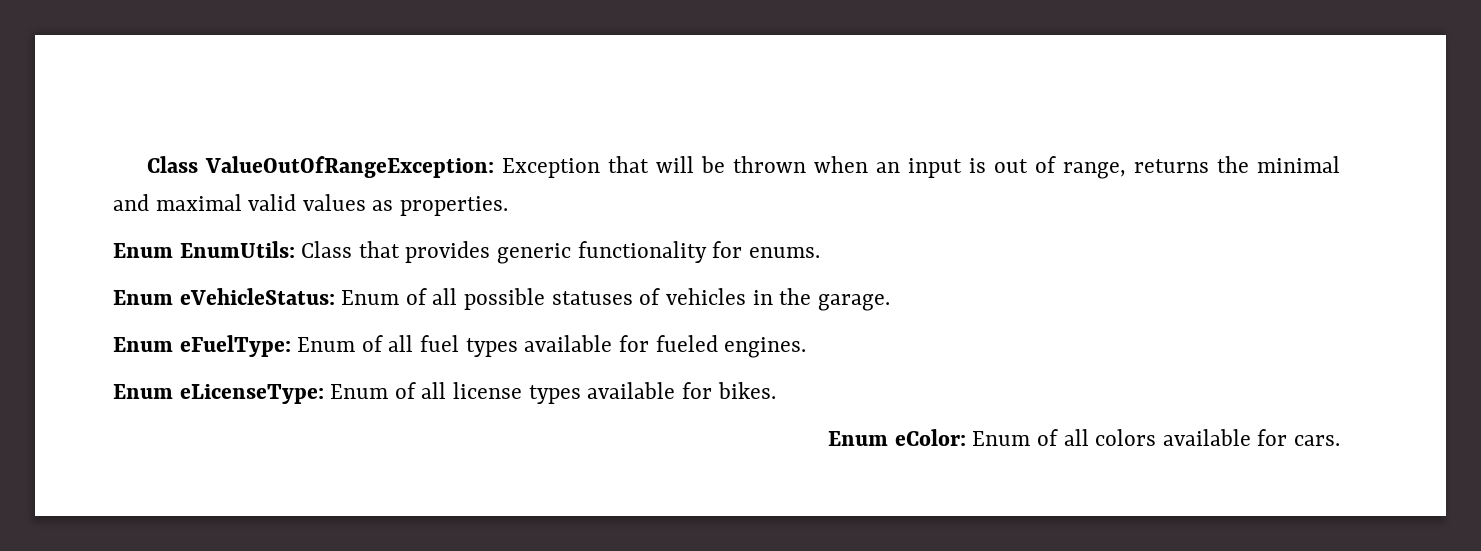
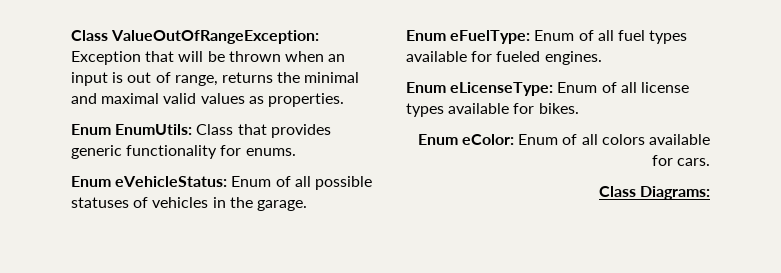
+ Class Diagrams:

